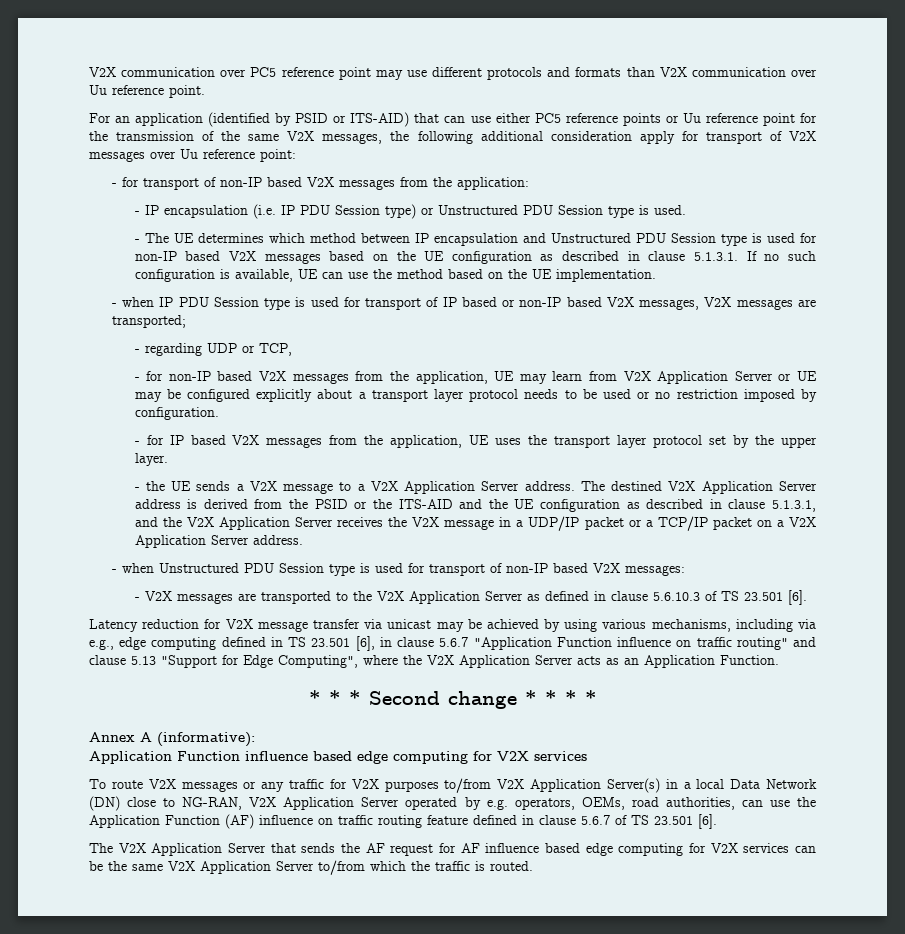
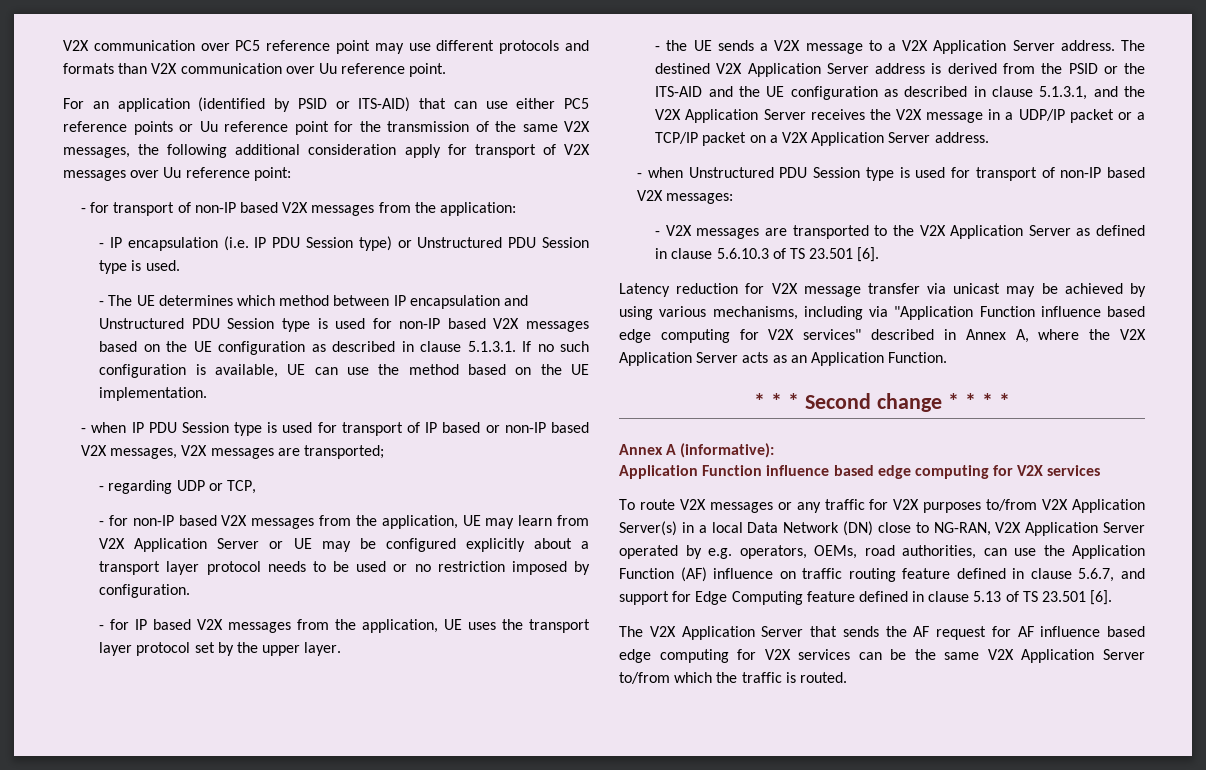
- Latency reduction for V2X message transfer via unicast may be achieved by using various mechanisms, including via e.g., edge computing defined in TS 23.501 [6], in clause 5.6.7 "Application Function influence on traffic routing" and clause 5.13 "Support for Edge Computing", where the V2X Application Server acts as an Application Function.
+ Latency reduction for V2X message transfer via unicast may be achieved by using various mechanisms, including via "Application Function influence based edge computing for V2X services" described in Annex A, where the V2X Application Server acts as an Application Function.
- To route V2X messages or any traffic for V2X purposes to/from V2X Application Server(s) in a local Data Network (DN) close to NG-RAN, V2X Application Server operated by e.g. operators, OEMs, road authorities, can use the Application Function (AF) influence on traffic routing feature defined in clause 5.6.7 of TS 23.501 [6].
+ To route V2X messages or any traffic for V2X purposes to/from V2X Application Server(s) in a local Data Network (DN) close to NG-RAN, V2X Application Server operated by e.g. operators, OEMs, road authorities, can use the Application Function (AF) influence on traffic routing feature defined in clause 5.6.7, and support for Edge Computing feature defined in clause 5.13 of TS 23.501 [6].

